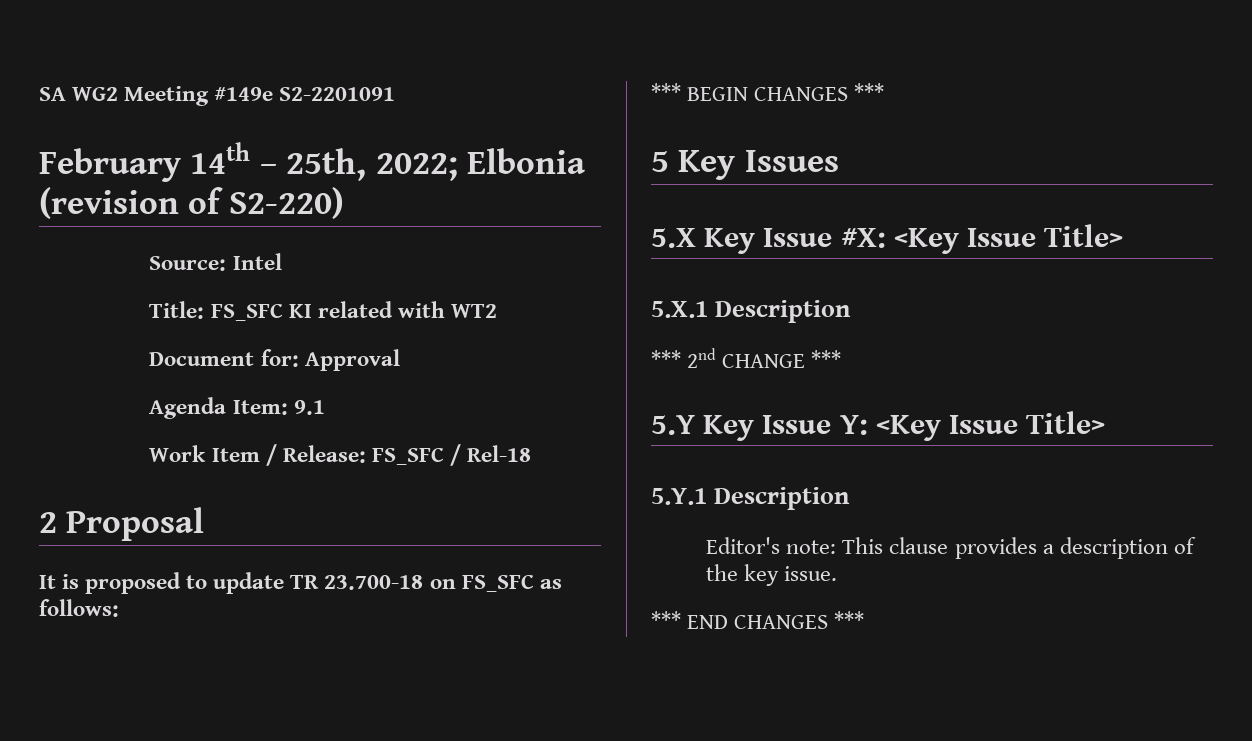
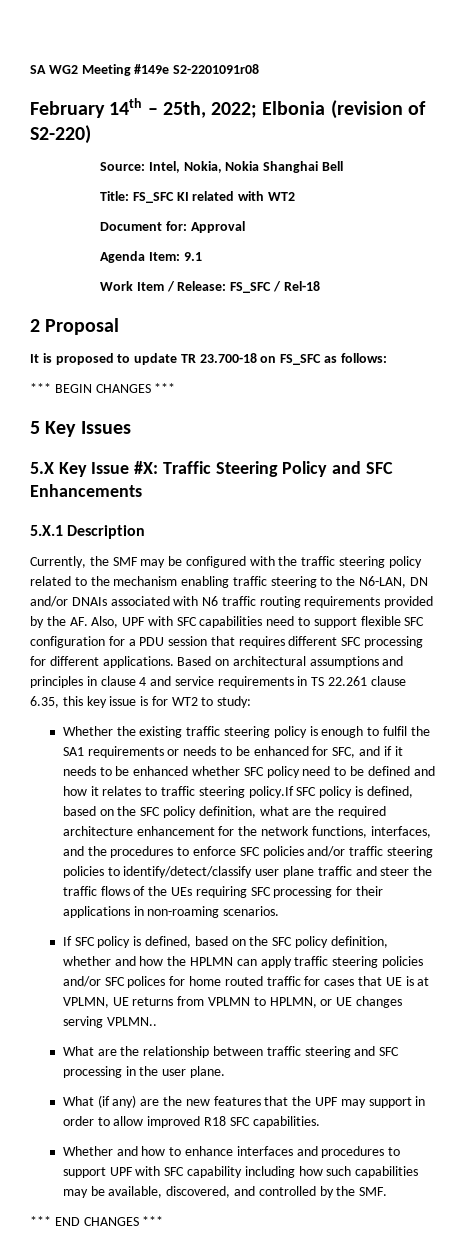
- SA WG2 Meeting #149e S2-2201091
+ SA WG2 Meeting #149e S2-2201091r08
- Source: Intel
+ Source: Intel, Nokia, Nokia Shanghai Bell
- 5.X Key Issue #X: <Key Issue Title>
+ 5.X Key Issue #X: Traffic Steering Policy and SFC Enhancements
  5.X.1 Description
- *** 2nd CHANGE ***
- 5.Y Key Issue Y: <Key Issue Title>
- 5.Y.1 Description
- Editor's note: This clause provides a description of the key issue.
+ Currently, the SMF may be configured with the traffic steering policy related to the mechanism enabling traffic steering to the N6-LAN, DN and/or DNAIs associated with N6 traffic routing requirements provided by the AF. Also, UPF with SFC capabilities need to support flexible SFC configuration for a PDU session that requires different SFC processing for different applications. Based on architectural assumptions and principles in clause 4 and service requirements in TS 22.261 clause 6.35, this key issue is for WT2 to study:
+ Whether the existing traffic steering policy is enough to fulfil the SA1 requirements or needs to be enhanced for SFC, and if it needs to be enhanced whether SFC policy need to be defined and how it relates to traffic steering policy.If SFC policy is defined, based on the SFC policy definition, what are the required architecture enhancement for the network functions, interfaces, and the procedures to enforce SFC policies and/or traffic steering policies to identify/detect/classify user plane traffic and steer the traffic flows of the UEs requiring SFC processing for their applications in non-roaming scenarios.
+ If SFC policy is defined, based on the SFC policy definition, whether and how the HPLMN can apply traffic steering policies and/or SFC polices for home routed traffic for cases that UE is at VPLMN, UE returns from VPLMN to HPLMN, or UE changes serving VPLMN..
+ What are the relationship between traffic steering and SFC processing in the user plane.
+ What (if any) are the new features that the UPF may support in order to allow improved R18 SFC capabilities.
+ Whether and how to enhance interfaces and procedures to support UPF with SFC capability including how such capabilities may be available, discovered, and controlled by the SMF.

